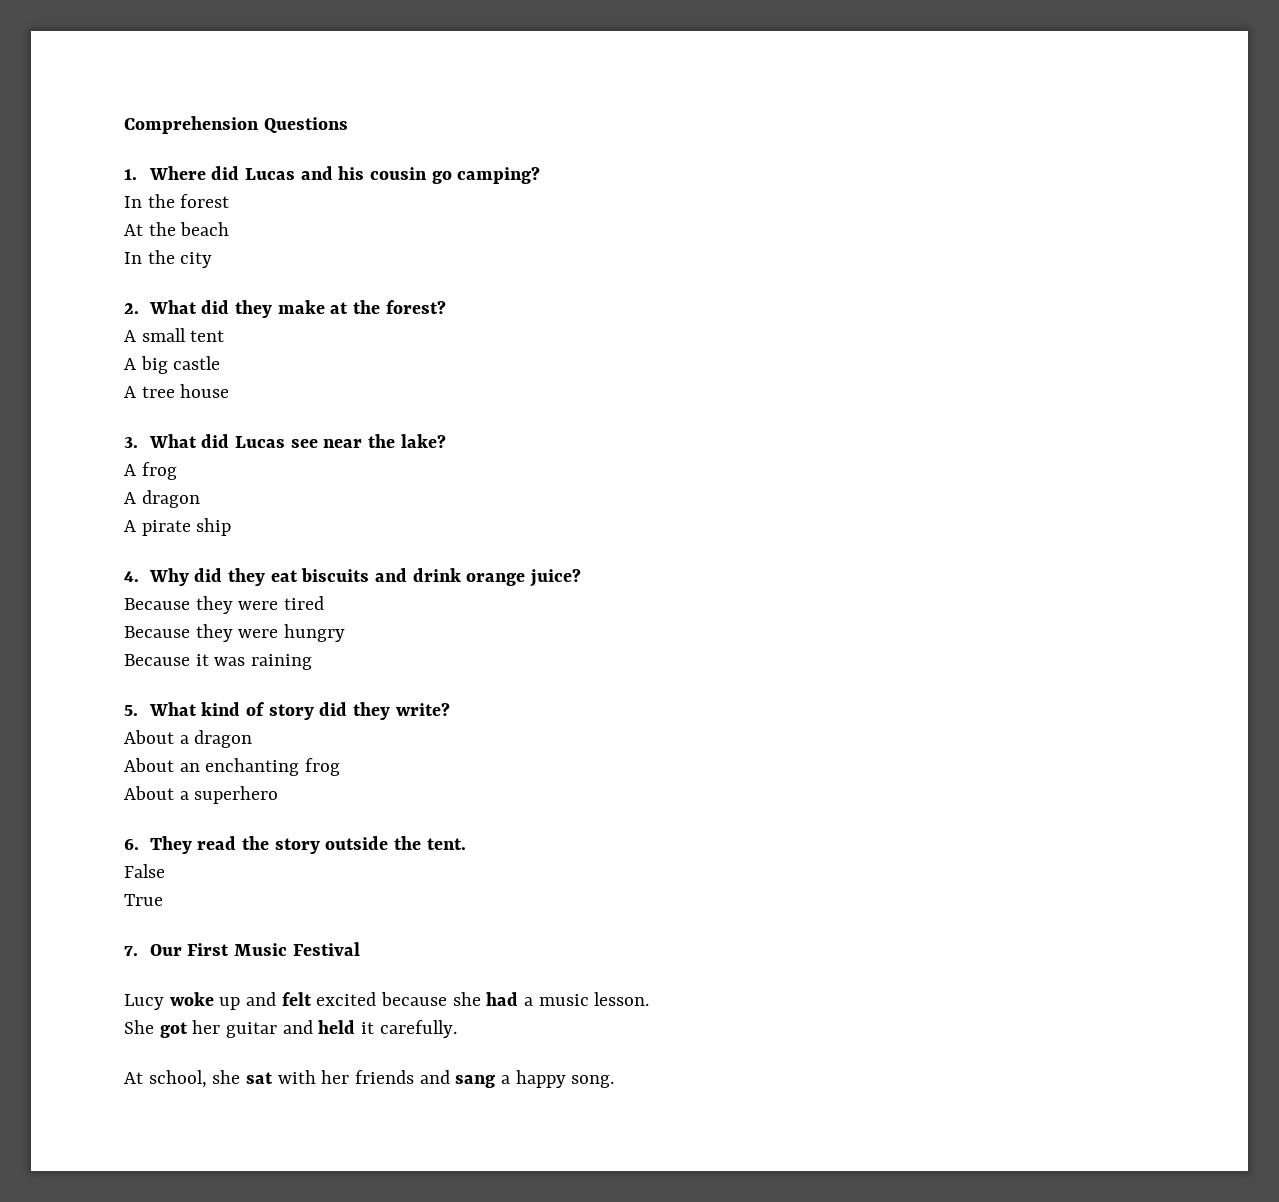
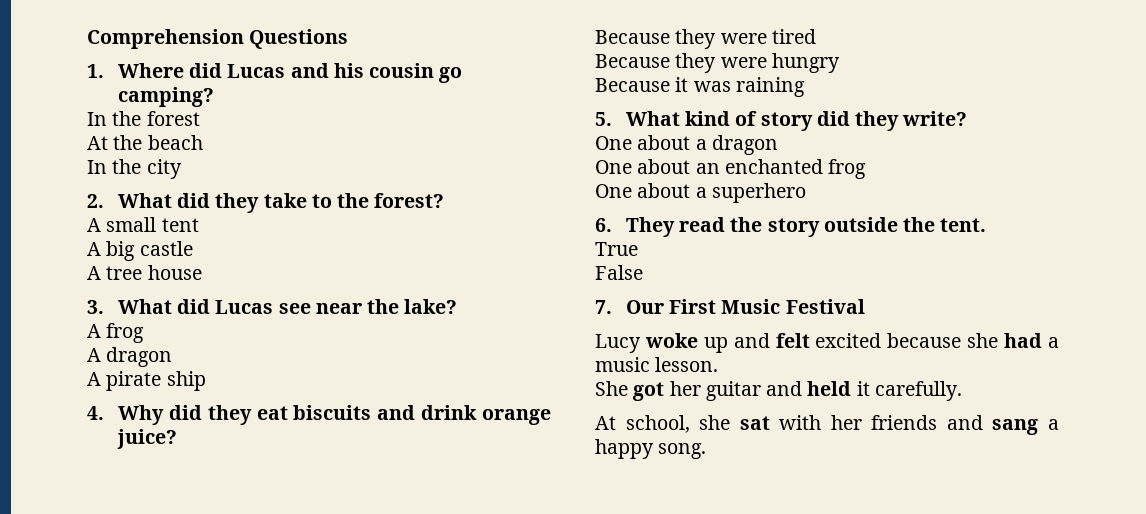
- 2. What did they make at the forest?
+ 2. What did they take to the forest?
- About a dragon
+ One about a dragon
- About an enchanting frog
- About a superhero
+ One about an enchanted frog
+ One about a superhero
+ True
- True

